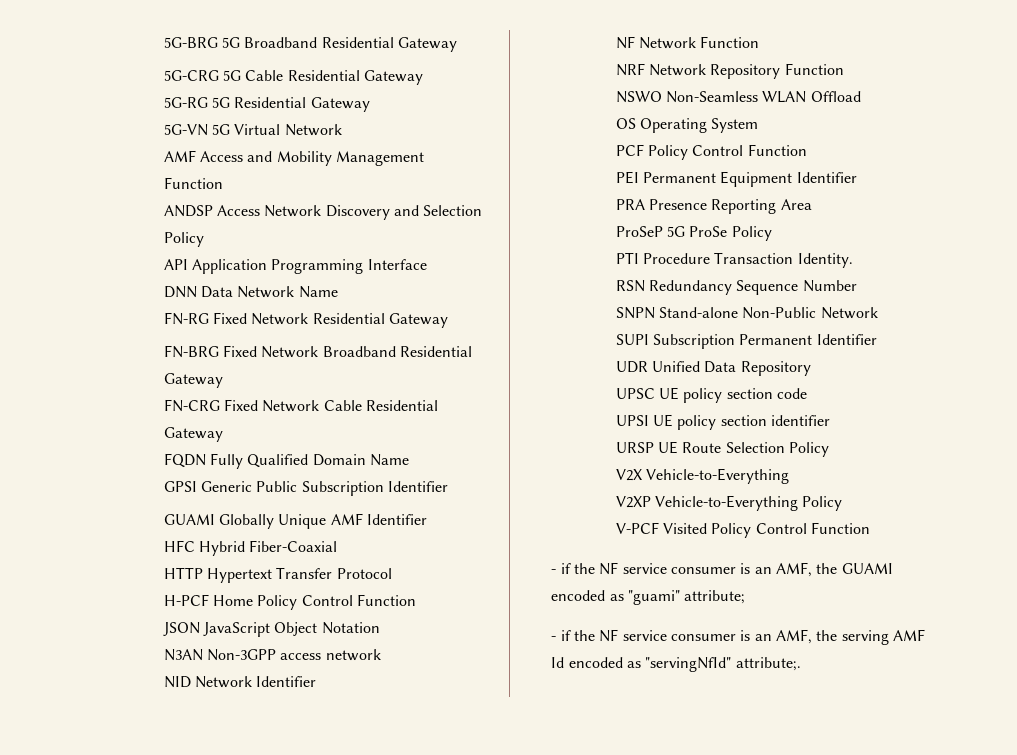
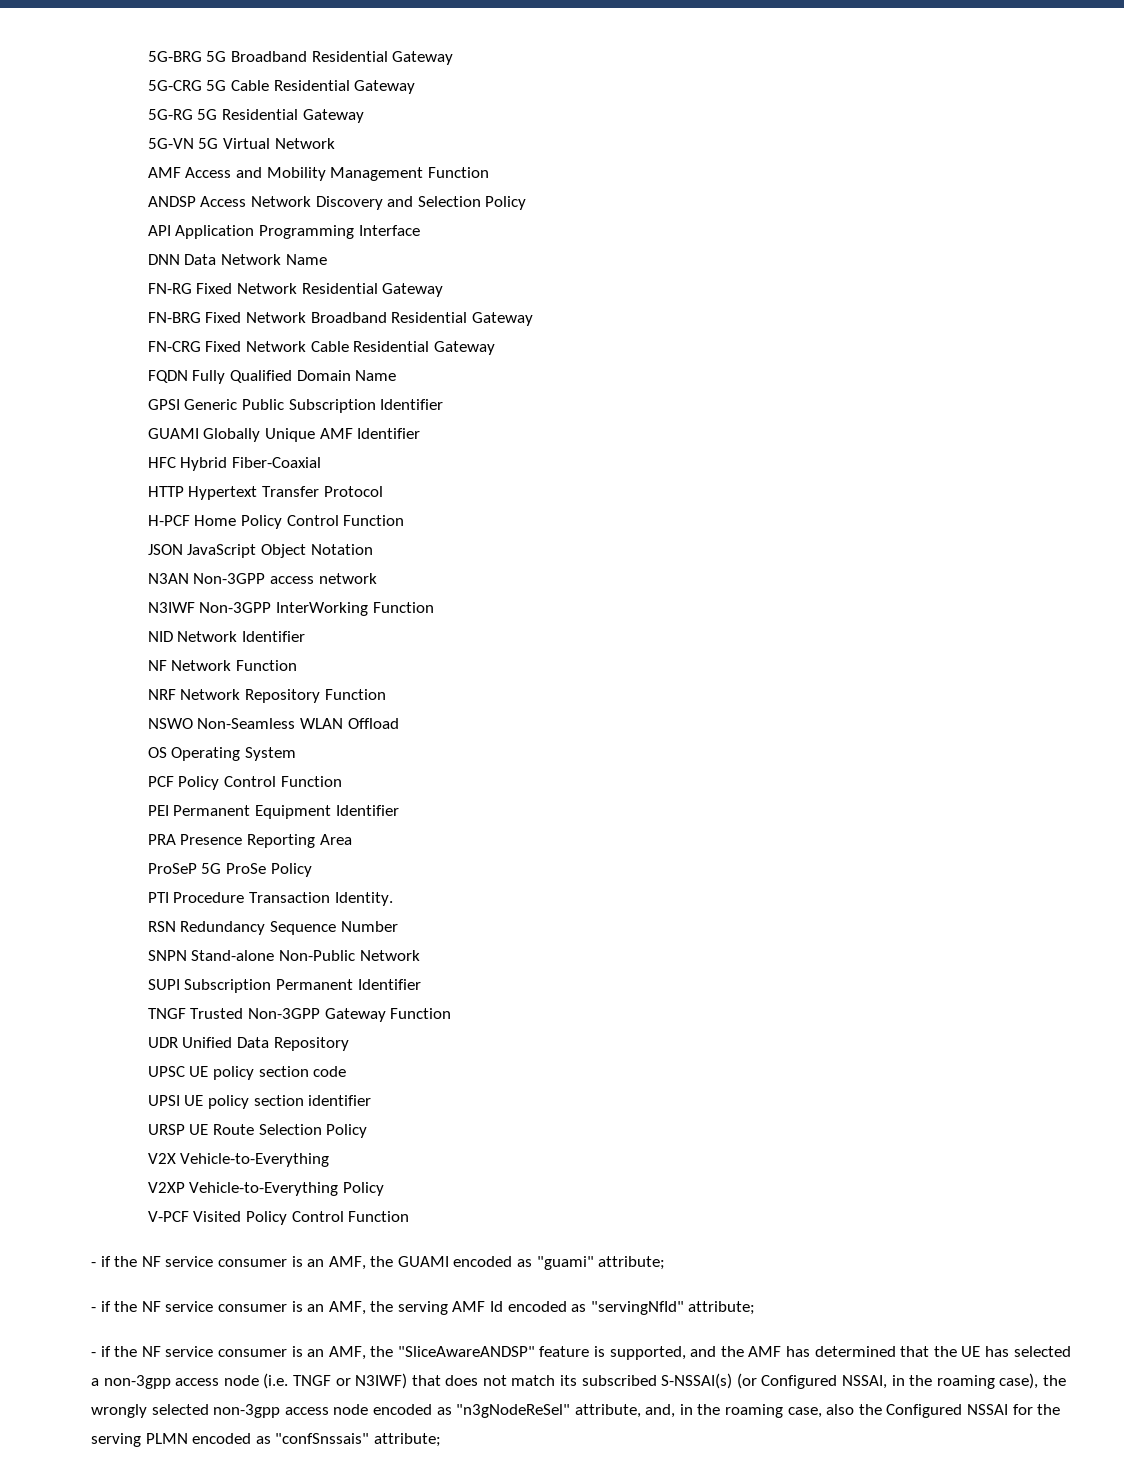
+ N3IWF Non-3GPP InterWorking Function
+ TNGF Trusted Non-3GPP Gateway Function
- - if the NF service consumer is an AMF, the serving AMF Id encoded as "servingNfId" attribute;.
+ - if the NF service consumer is an AMF, the serving AMF Id encoded as "servingNfId" attribute;
+ - if the NF service consumer is an AMF, the "SliceAwareANDSP" feature is supported, and the AMF has determined that the UE has selected a non-3gpp access node (i.e. TNGF or N3IWF) that does not match its subscribed S-NSSAI(s) (or Configured NSSAI, in the roaming case), the wrongly selected non-3gpp access node encoded as "n3gNodeReSel" attribute, and, in the roaming case, also the Configured NSSAI for the serving PLMN encoded as "confSnssais" attribute;

